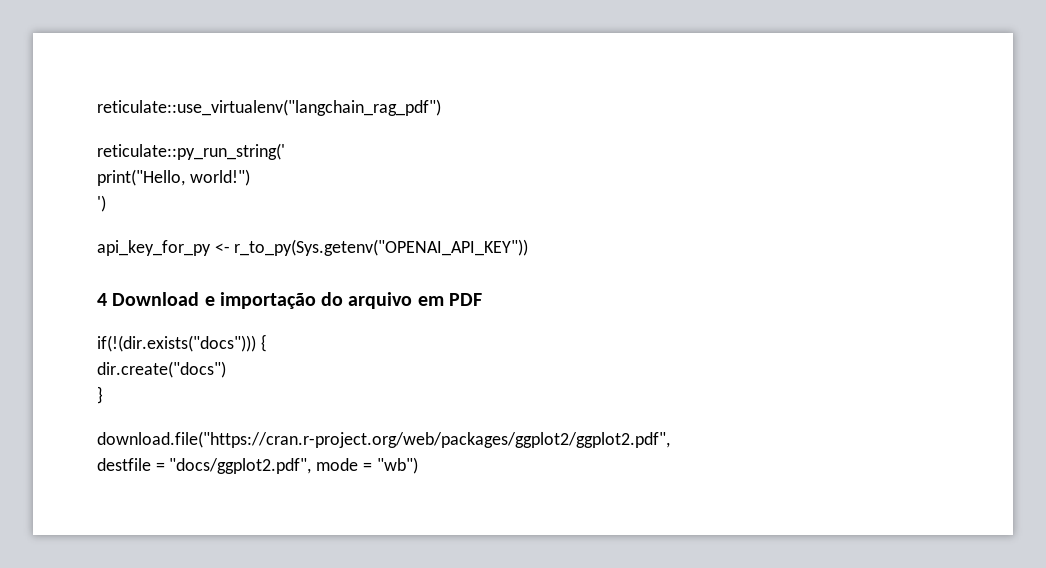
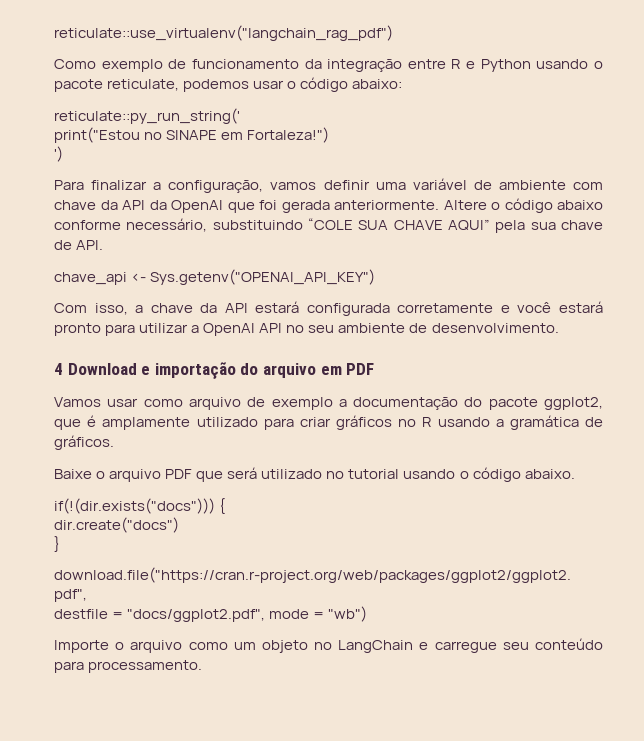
+ Como exemplo de funcionamento da integração entre R e Python usando o pacote reticulate, podemos usar o código abaixo:
  reticulate::py_run_string('
- print("Hello, world!")
+ print("Estou no SINAPE em Fortaleza!")
  ')
- api_key_for_py <- r_to_py(Sys.getenv("OPENAI_API_KEY"))
+ Para finalizar a configuração, vamos definir uma variável de ambiente com chave da API da OpenAI que foi gerada anteriormente. Altere o código abaixo conforme necessário, substituindo “COLE SUA CHAVE AQUI” pela sua chave de API.
+ chave_api <- Sys.getenv("OPENAI_API_KEY")
+ Com isso, a chave da API estará configurada corretamente e você estará pronto para utilizar a OpenAI API no seu ambiente de desenvolvimento.
+ Vamos usar como arquivo de exemplo a documentação do pacote ggplot2, que é amplamente utilizado para criar gráficos no R usando a gramática de gráficos.
+ Baixe o arquivo PDF que será utilizado no tutorial usando o código abaixo.
+ Importe o arquivo como um objeto no LangChain e carregue seu conteúdo para processamento.

